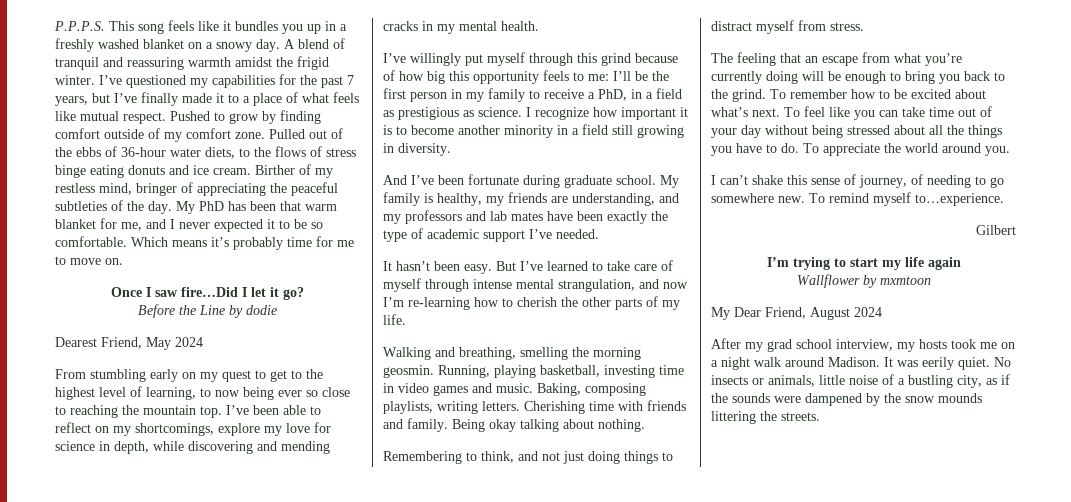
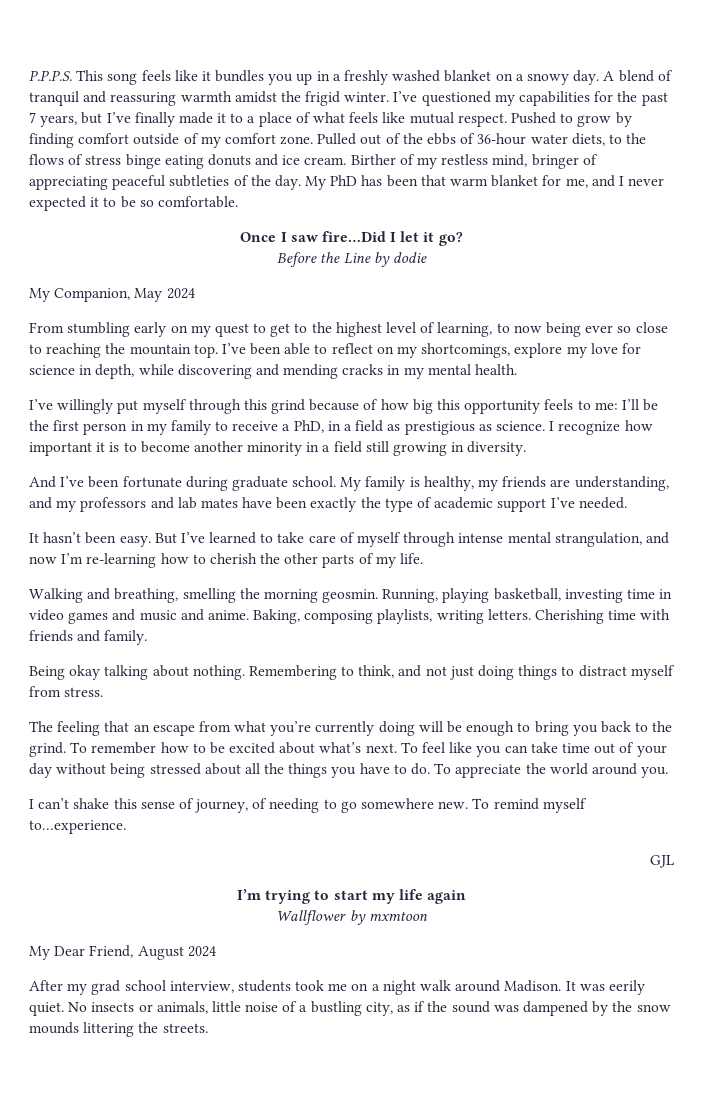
- Birther of my restless mind, bringer of appreciating the peaceful subtleties of the day.
+ Birther of my restless mind, bringer of appreciating peaceful subtleties of the day.
- Which means it’s probably time for me to move on.
- Dearest Friend, May 2024
+ My Companion, May 2024
- Running, playing basketball, investing time in video games and music.
+ Running, playing basketball, investing time in video games and music and anime.
- Cherishing time with friends and family. Being okay talking about nothing.
- Remembering to think, and not just doing things to distract myself from stress.
+ Cherishing time with friends and family.
+ Being okay talking about nothing. Remembering to think, and not just doing things to distract myself from stress.
- Gilbert
+ GJL
- After my grad school interview, my hosts took me on a night walk around Madison.
+ After my grad school interview, students took me on a night walk around Madison.
- No insects or animals, little noise of a bustling city, as if the sounds were dampened by the snow mounds littering the streets.
+ No insects or animals, little noise of a bustling city, as if the sound was dampened by the snow mounds littering the streets.

